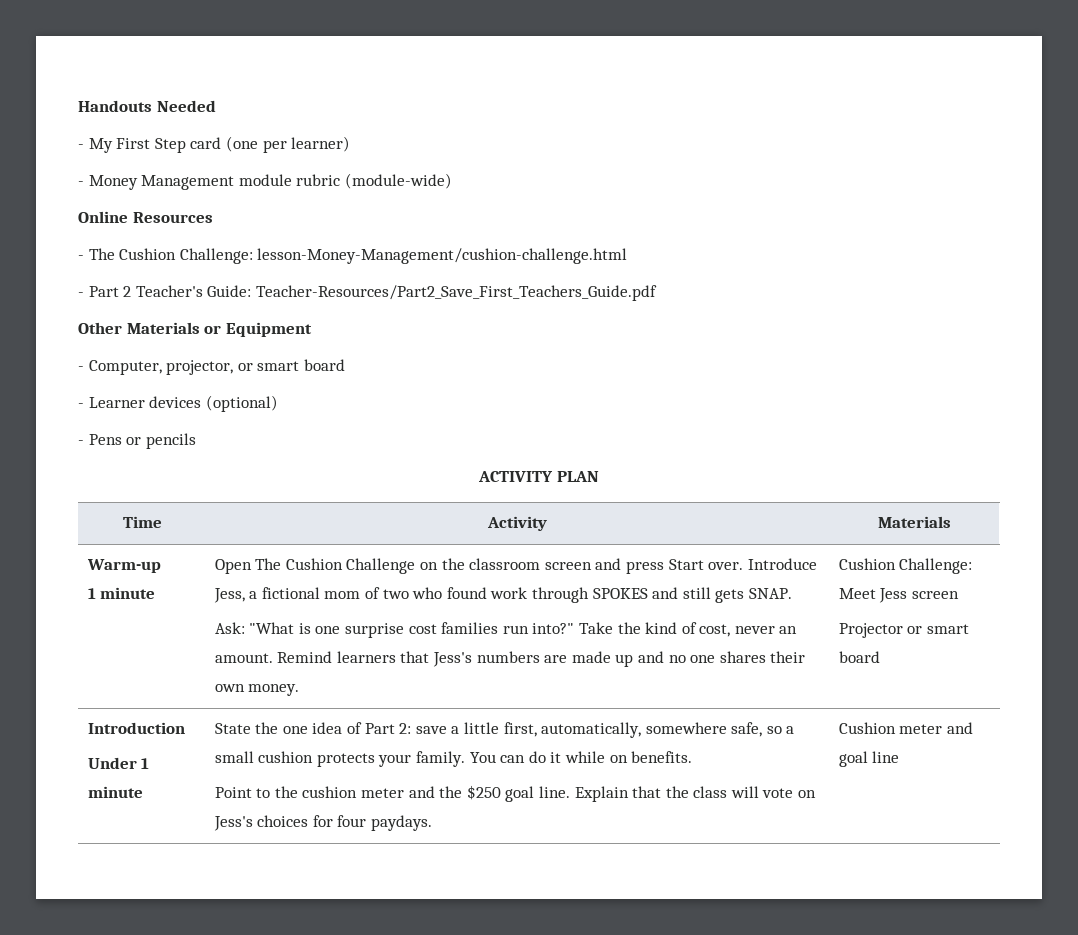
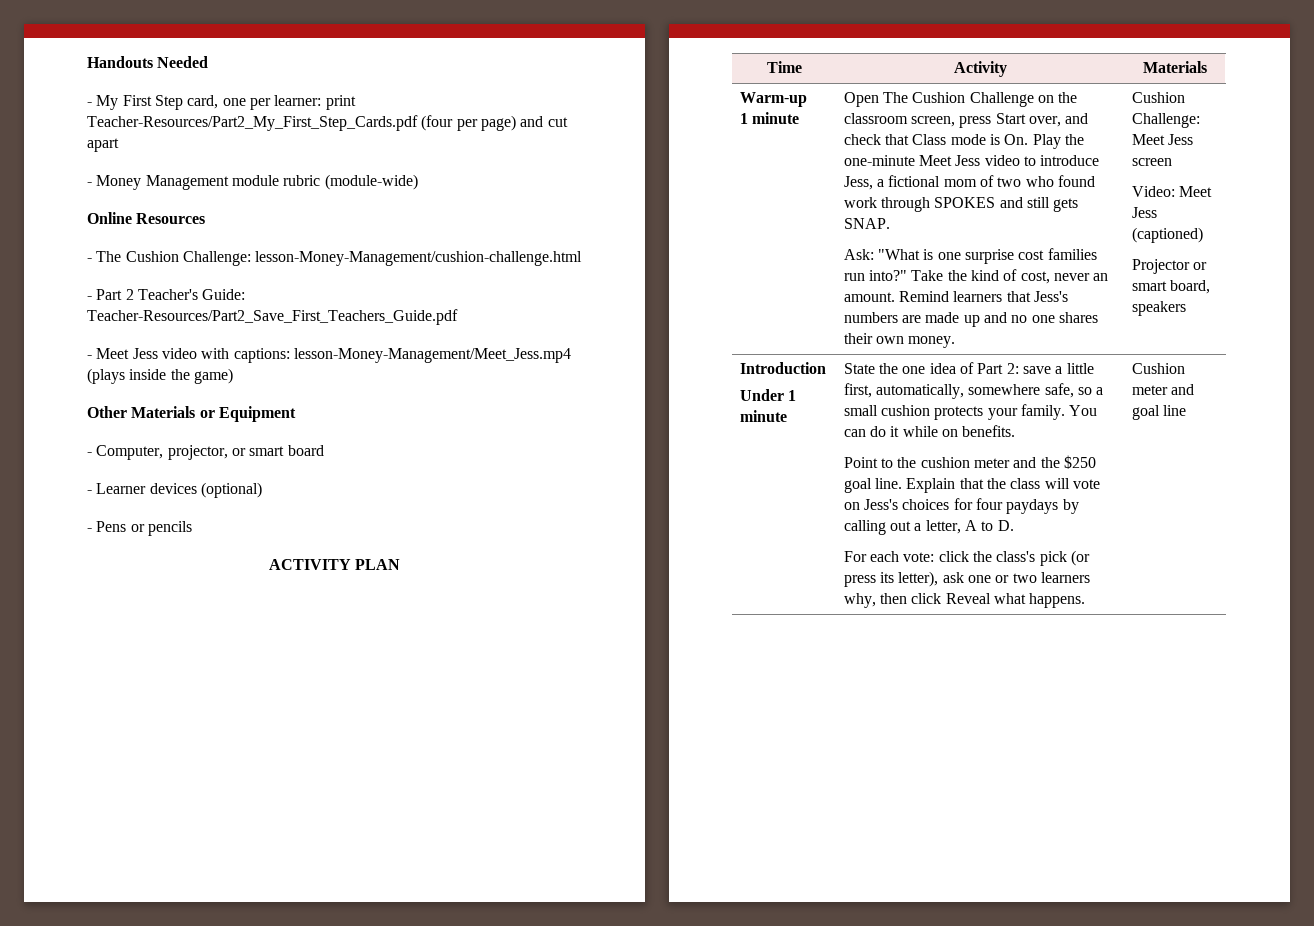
- - My First Step card (one per learner)
+ - My First Step card, one per learner: print Teacher-Resources/Part2_My_First_Step_Cards.pdf (four per page) and cut apart
+ - Meet Jess video with captions: lesson-Money-Management/Meet_Jess.mp4 (plays inside the game)
- Open The Cushion Challenge on the classroom screen and press Start over. Introduce Jess, a fictional mom of two who found work through SPOKES and still gets SNAP.
+ Open The Cushion Challenge on the classroom screen, press Start over, and check that Class mode is On. Play the one-minute Meet Jess video to introduce Jess, a fictional mom of two who found work through SPOKES and still gets SNAP.
+ Video: Meet Jess (captioned)
- Projector or smart board
+ Projector or smart board, speakers
- Explain that the class will vote on Jess's choices for four paydays.
+ Explain that the class will vote on Jess's choices for four paydays by calling out a letter, A to D.
+ For each vote: click the class's pick (or press its letter), ask one or two learners why, then click Reveal what happens.

